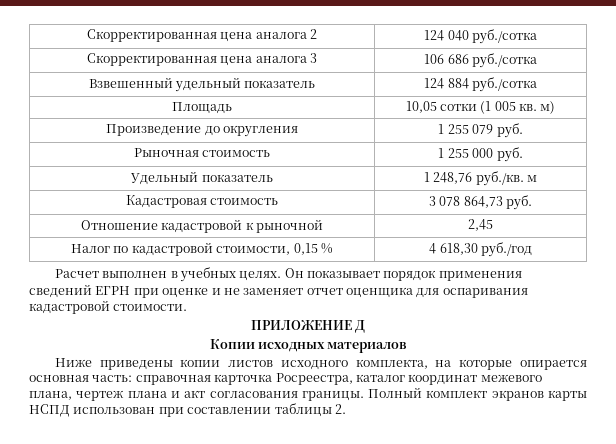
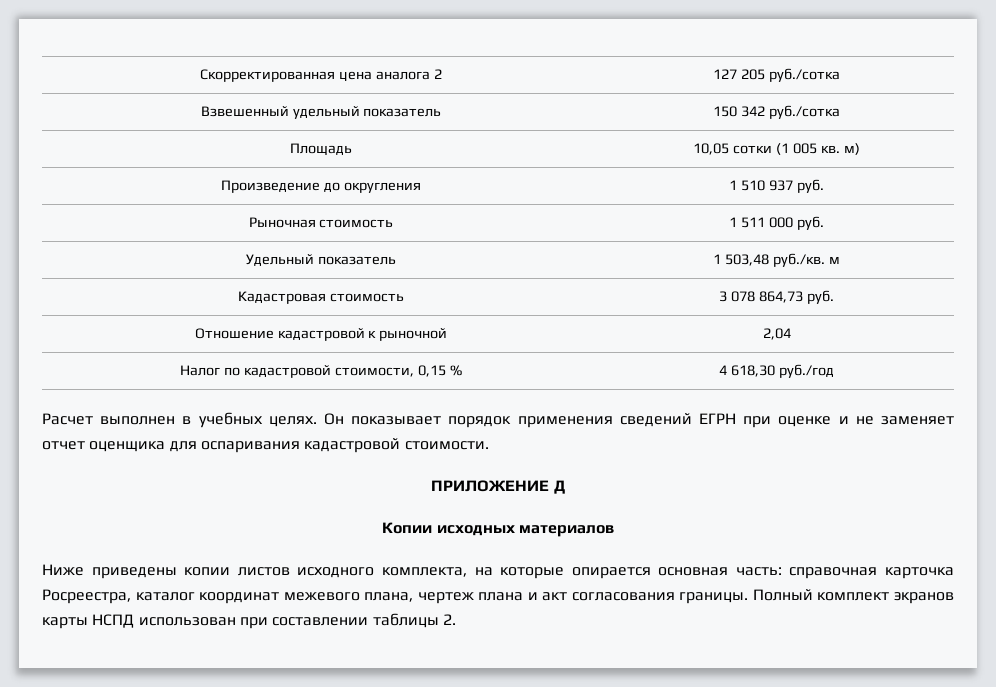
- Скорректированная цена аналога 2 | 124 040 руб./сотка
- Скорректированная цена аналога 3 | 106 686 руб./сотка
+ Скорректированная цена аналога 2 | 127 205 руб./сотка
- Взвешенный удельный показатель | 124 884 руб./сотка
+ Взвешенный удельный показатель | 150 342 руб./сотка
- Произведение до округления | 1 255 079 руб.
+ Произведение до округления | 1 510 937 руб.
- Рыночная стоимость | 1 255 000 руб.
+ Рыночная стоимость | 1 511 000 руб.
- Удельный показатель | 1 248,76 руб./кв. м
+ Удельный показатель | 1 503,48 руб./кв. м
- Отношение кадастровой к рыночной | 2,45
+ Отношение кадастровой к рыночной | 2,04

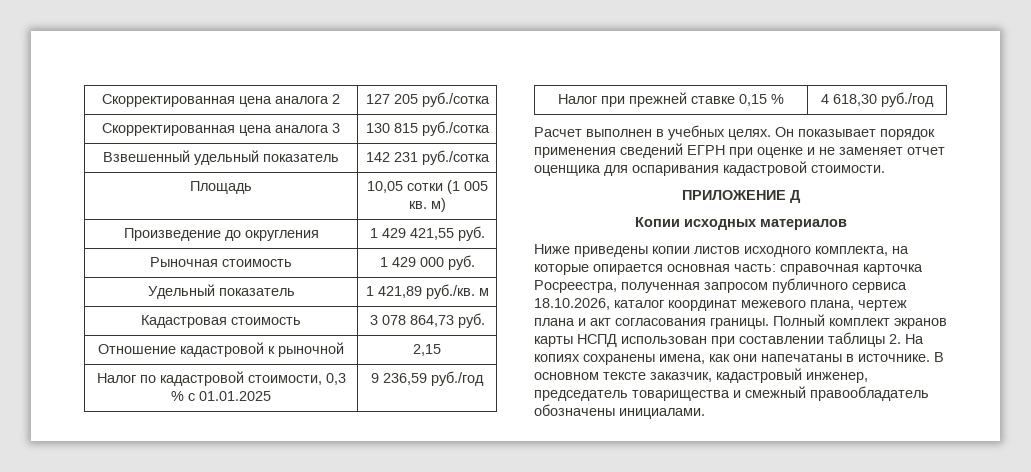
+ Скорректированная цена аналога 3 | 130 815 руб./сотка
- Взвешенный удельный показатель | 150 342 руб./сотка
+ Взвешенный удельный показатель | 142 231 руб./сотка
- Произведение до округления | 1 510 937 руб.
+ Произведение до округления | 1 429 421,55 руб.
- Рыночная стоимость | 1 511 000 руб.
+ Рыночная стоимость | 1 429 000 руб.
- Удельный показатель | 1 503,48 руб./кв. м
+ Удельный показатель | 1 421,89 руб./кв. м
- Отношение кадастровой к рыночной | 2,04
+ Отношение кадастровой к рыночной | 2,15
- Налог по кадастровой стоимости, 0,15 % | 4 618,30 руб./год
+ Налог по кадастровой стоимости, 0,3 % с 01.01.2025 | 9 236,59 руб./год
+ Налог при прежней ставке 0,15 % | 4 618,30 руб./год
- Ниже приведены копии листов исходного комплекта, на которые опирается основная часть: справочная карточка Росреестра, каталог координат межевого плана, чертеж плана и акт согласования границы.
+ Ниже приведены копии листов исходного комплекта, на которые опирается основная часть: справочная карточка Росреестра, полученная запросом публичного сервиса 18.10.2026, каталог координат межевого плана, чертеж плана и акт согласования границы.
- Полный комплект экранов карты НСПД использован при составлении таблицы 2.
+ Полный комплект экранов карты НСПД использован при составлении таблицы 2. На копиях сохранены имена, как они напечатаны в источнике. В основном тексте заказчик, кадастровый инженер, председатель товарищества и смежный правообладатель обозначены инициалами.

